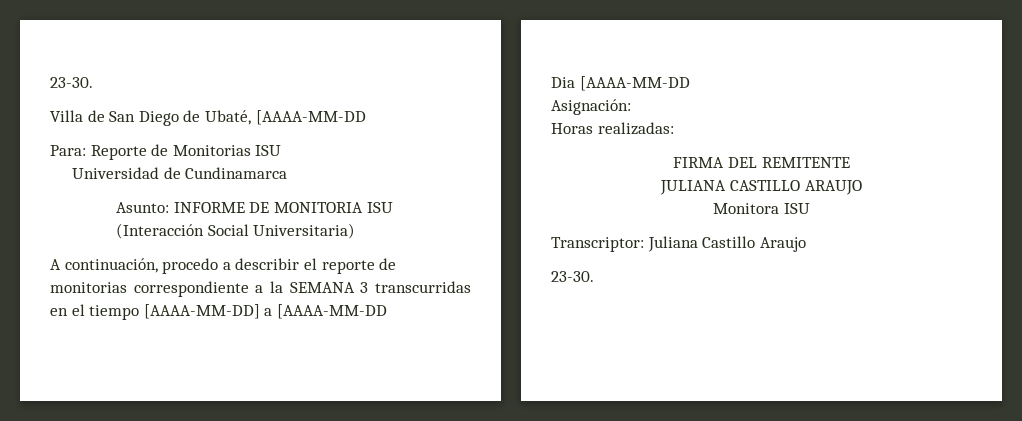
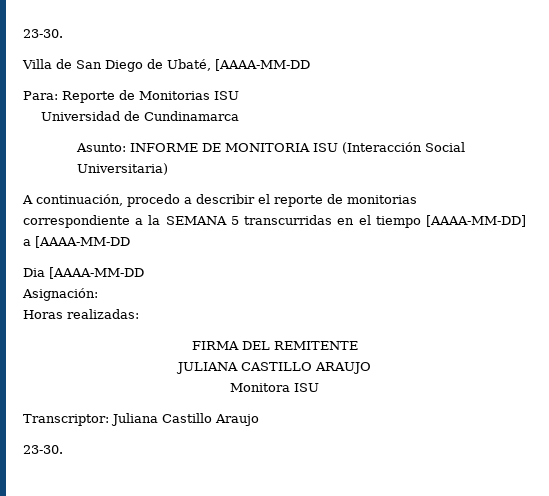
- A continuación, procedo a describir el reporte de monitorias correspondiente a la SEMANA 3 transcurridas en el tiempo [AAAA-MM-DD] a [AAAA-MM-DD
+ A continuación, procedo a describir el reporte de monitorias correspondiente a la SEMANA 5 transcurridas en el tiempo [AAAA-MM-DD] a [AAAA-MM-DD

